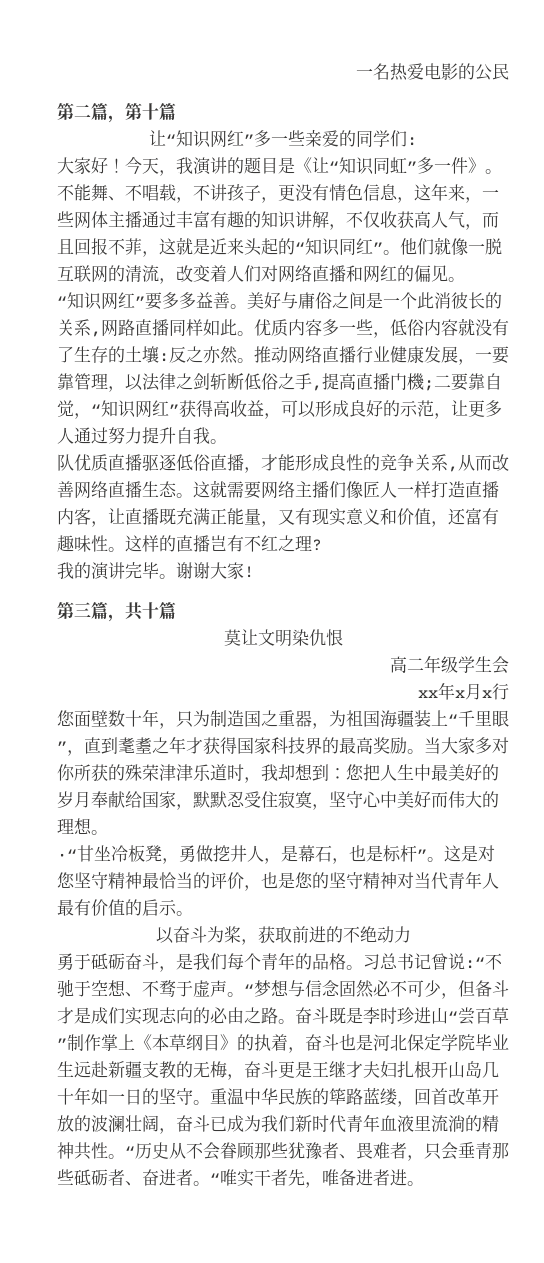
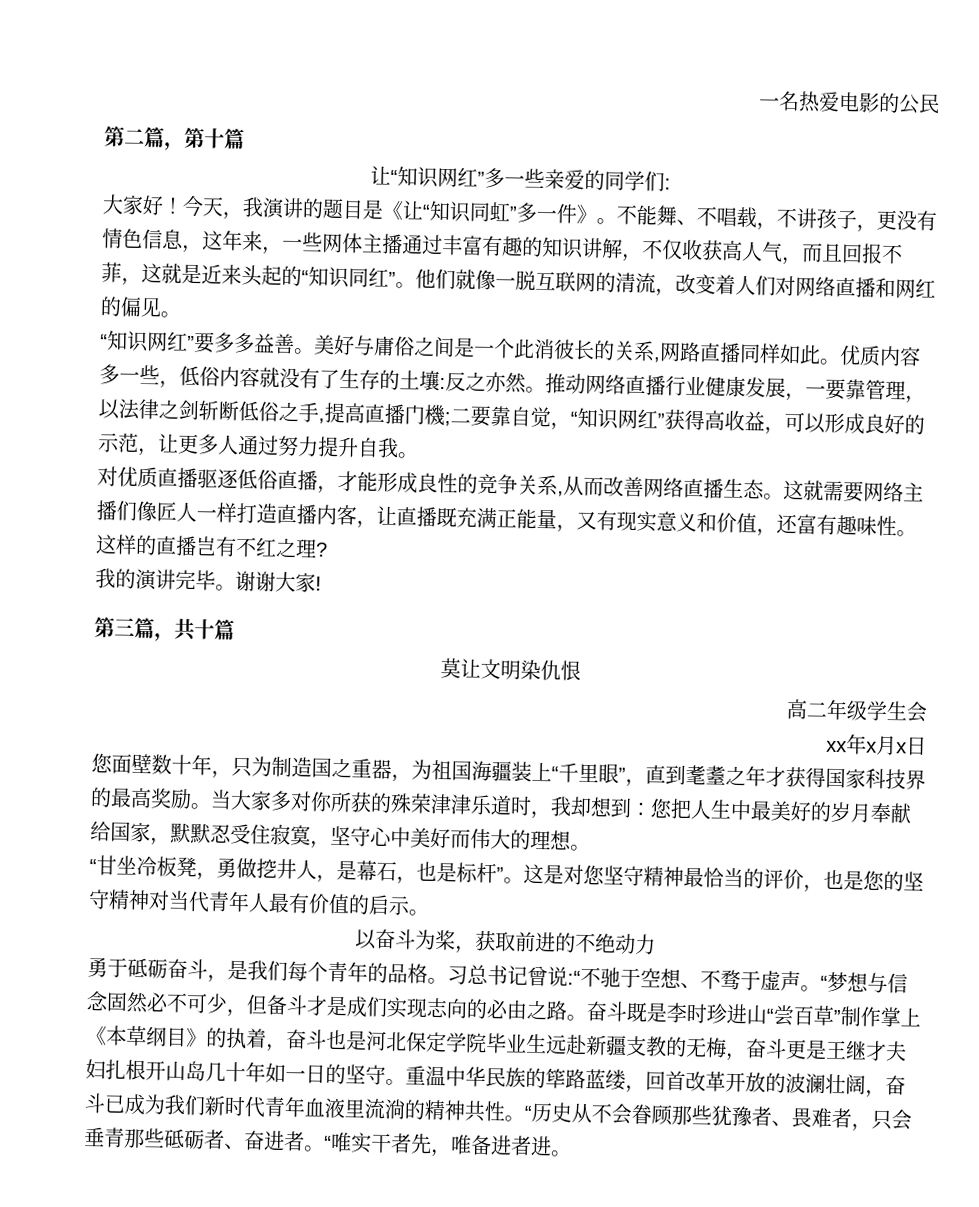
- 队优质直播驱逐低俗直播，才能形成良性的竞争关系,从而改善网络直播生态。
+ 对优质直播驱逐低俗直播，才能形成良性的竞争关系,从而改善网络直播生态。
- xx年x月x行
+ xx年x月x日
- ·“甘坐冷板凳，勇做挖井人，是幕石，也是标杆”。
+ “甘坐冷板凳，勇做挖井人，是幕石，也是标杆”。

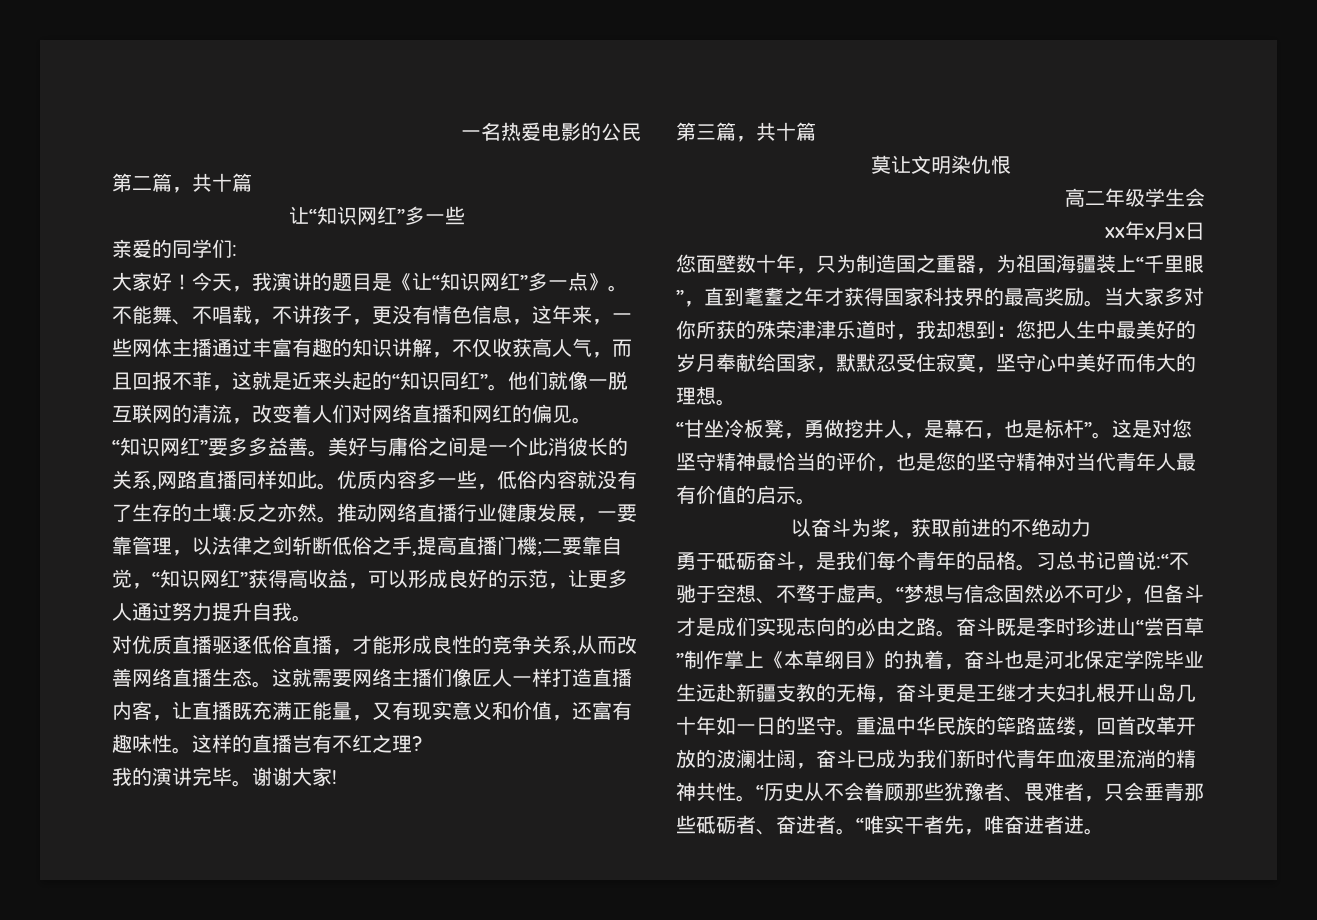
- 第二篇，第十篇
+ 第二篇，共十篇
- 让“知识网红”多一些亲爱的同学们:
+ 让“知识网红”多一些
+ 亲爱的同学们:
- 今天，我演讲的题目是《让“知识同虹”多一件》。
+ 今天，我演讲的题目是《让“知识网红”多一点》。
- “唯实干者先，唯备进者进。
+ “唯实干者先，唯奋进者进。

